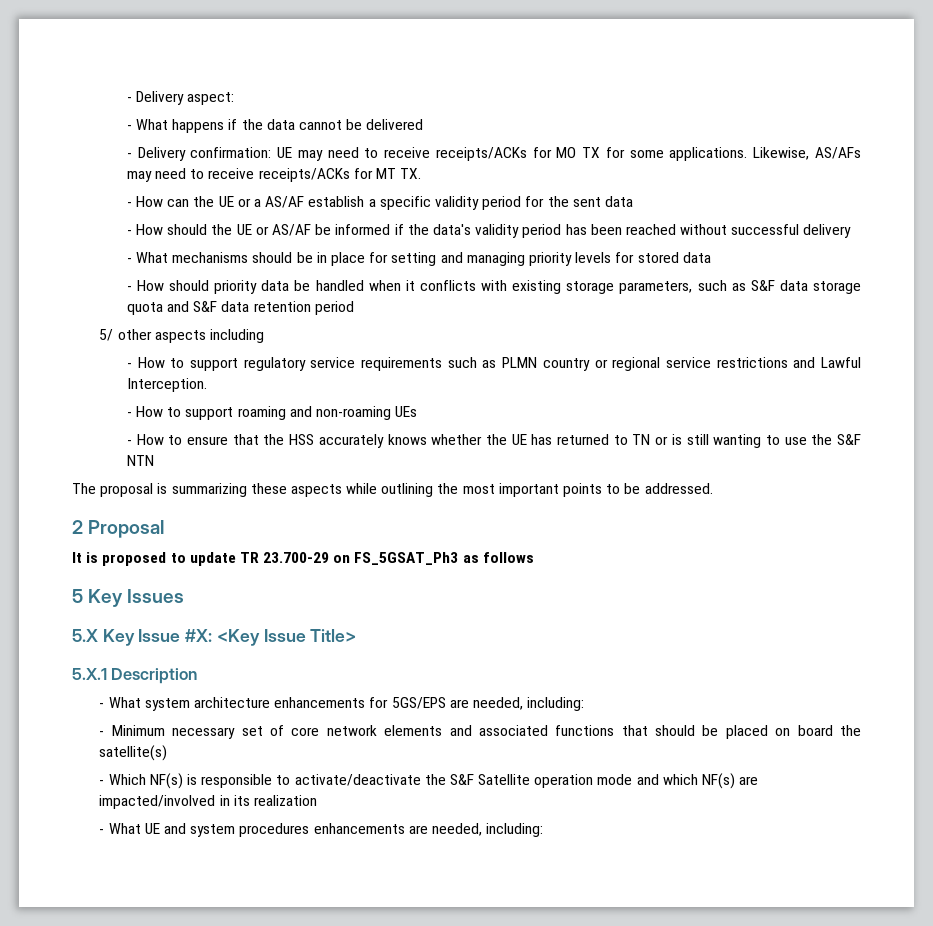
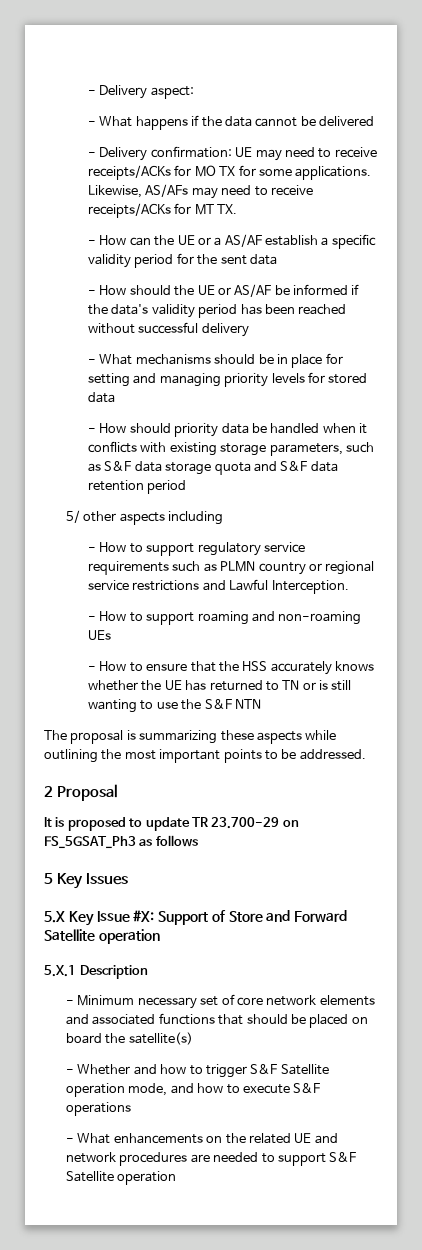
- 5.X Key Issue #X: <Key Issue Title>
+ 5.X Key Issue #X: Support of Store and Forward Satellite operation
  5.X.1 Description
- - What system architecture enhancements for 5GS/EPS are needed, including:
- - Which NF(s) is responsible to activate/deactivate the S&F Satellite operation mode and which NF(s) are impacted/involved in its realization
- - What UE and system procedures enhancements are needed, including:
+ - Whether and how to trigger S&F Satellite operation mode, and how to execute S&F operations
+ - What enhancements on the related UE and network procedures are needed to support S&F Satellite operation

